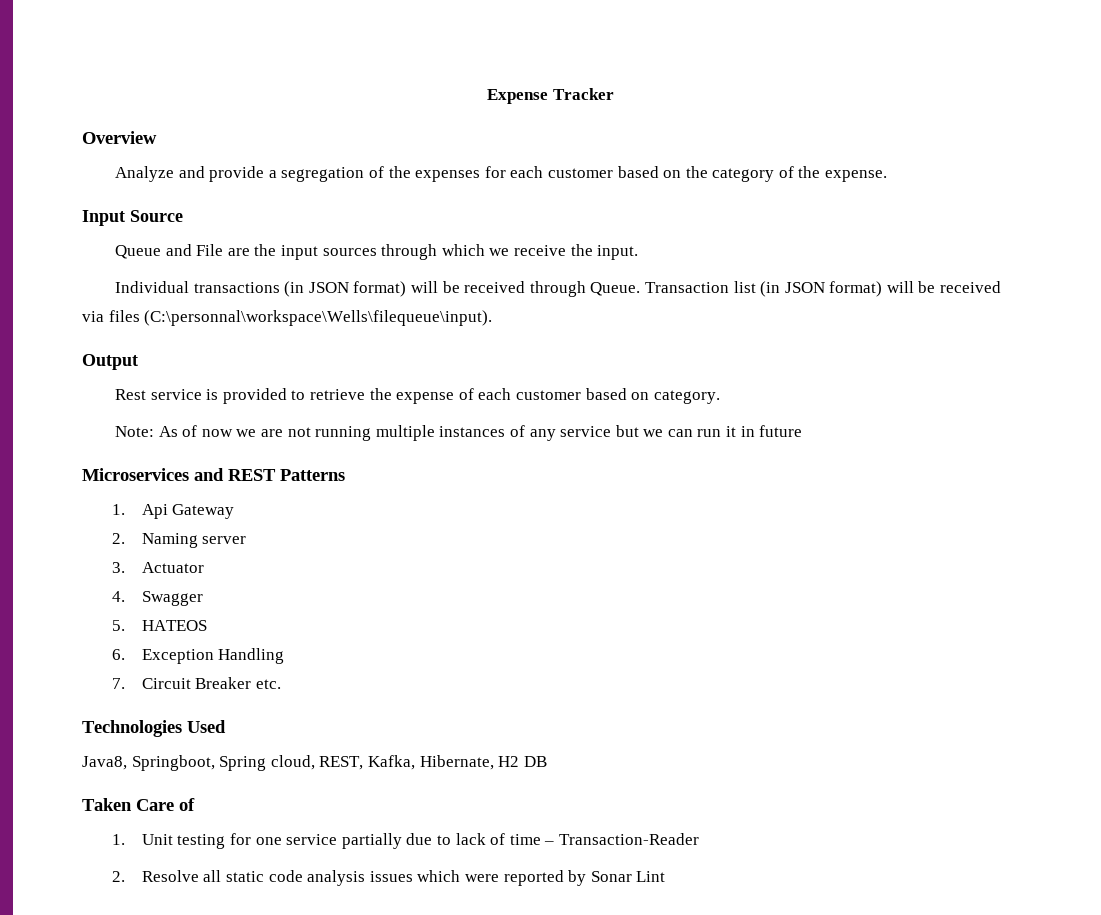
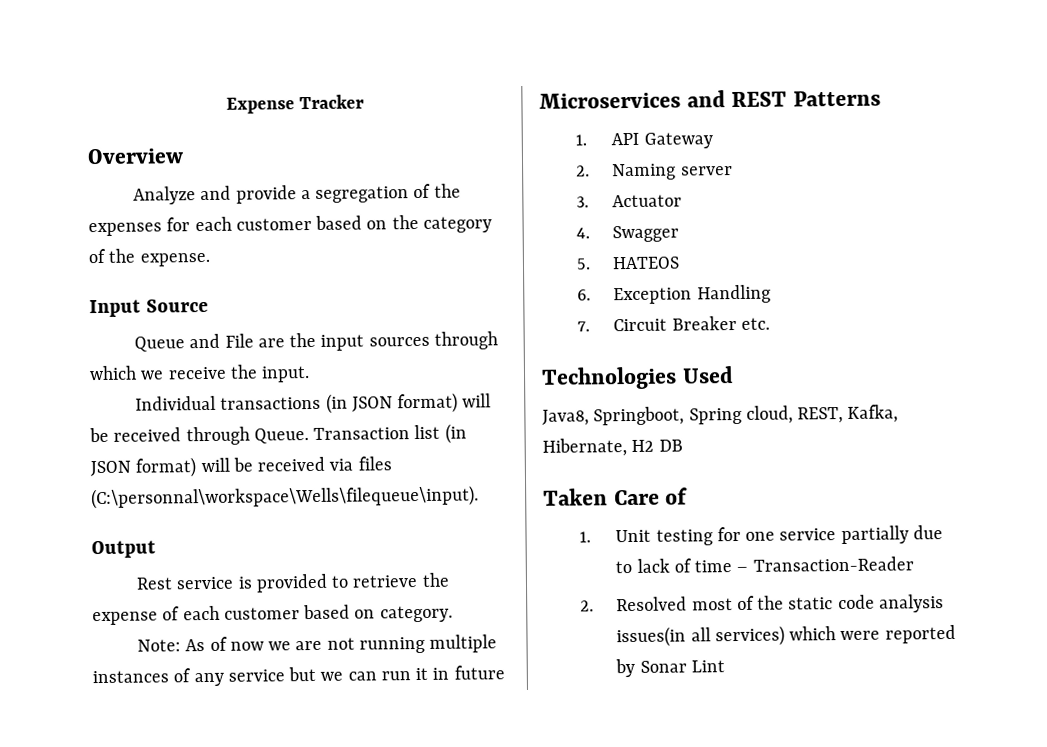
- 1. Api Gateway
+ 1. API Gateway
- 2. Resolve all static code analysis issues which were reported by Sonar Lint
+ 2. Resolved most of the static code analysis issues(in all services) which were reported by Sonar Lint

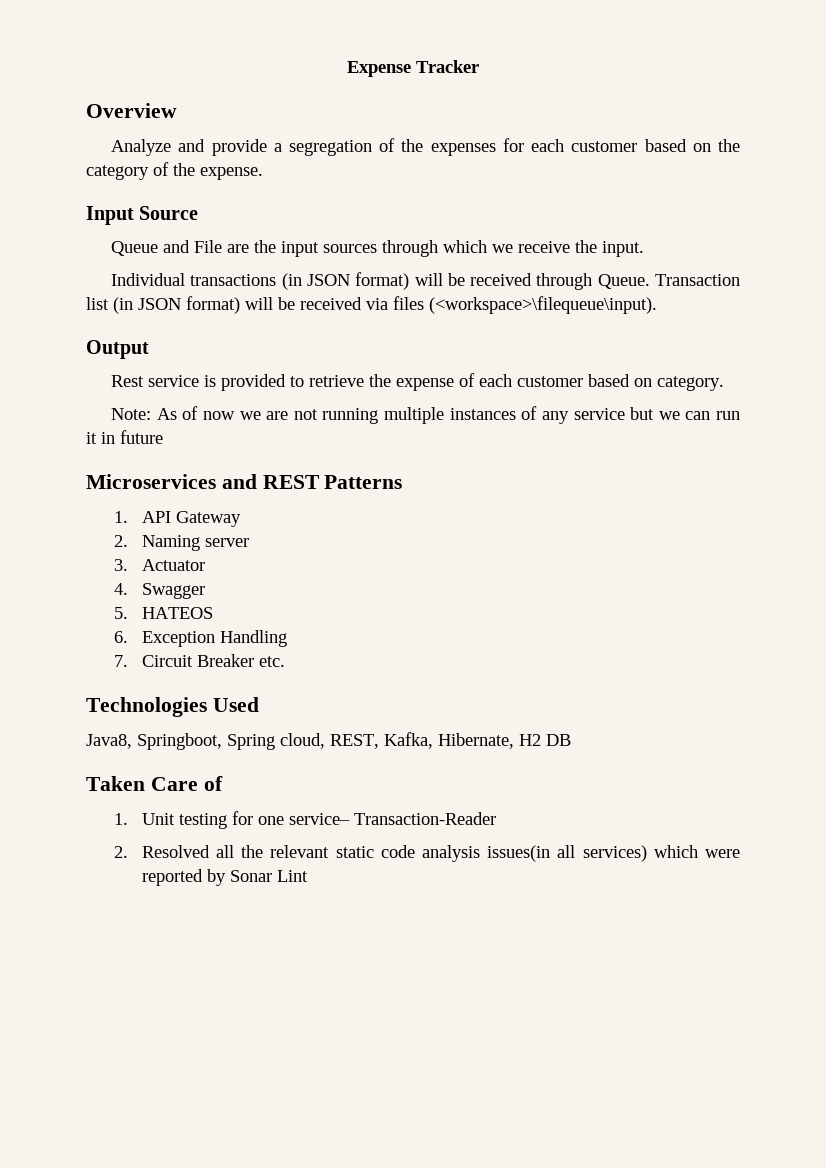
- Transaction list (in JSON format) will be received via files (C:\personnal\workspace\Wells\filequeue\input).
+ Transaction list (in JSON format) will be received via files (<workspace>\filequeue\input).
- 1. Unit testing for one service partially due to lack of time – Transaction-Reader
+ 1. Unit testing for one service– Transaction-Reader
- 2. Resolved most of the static code analysis issues(in all services) which were reported by Sonar Lint
+ 2. Resolved all the relevant static code analysis issues(in all services) which were reported by Sonar Lint

